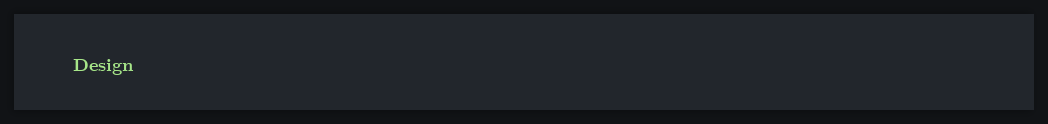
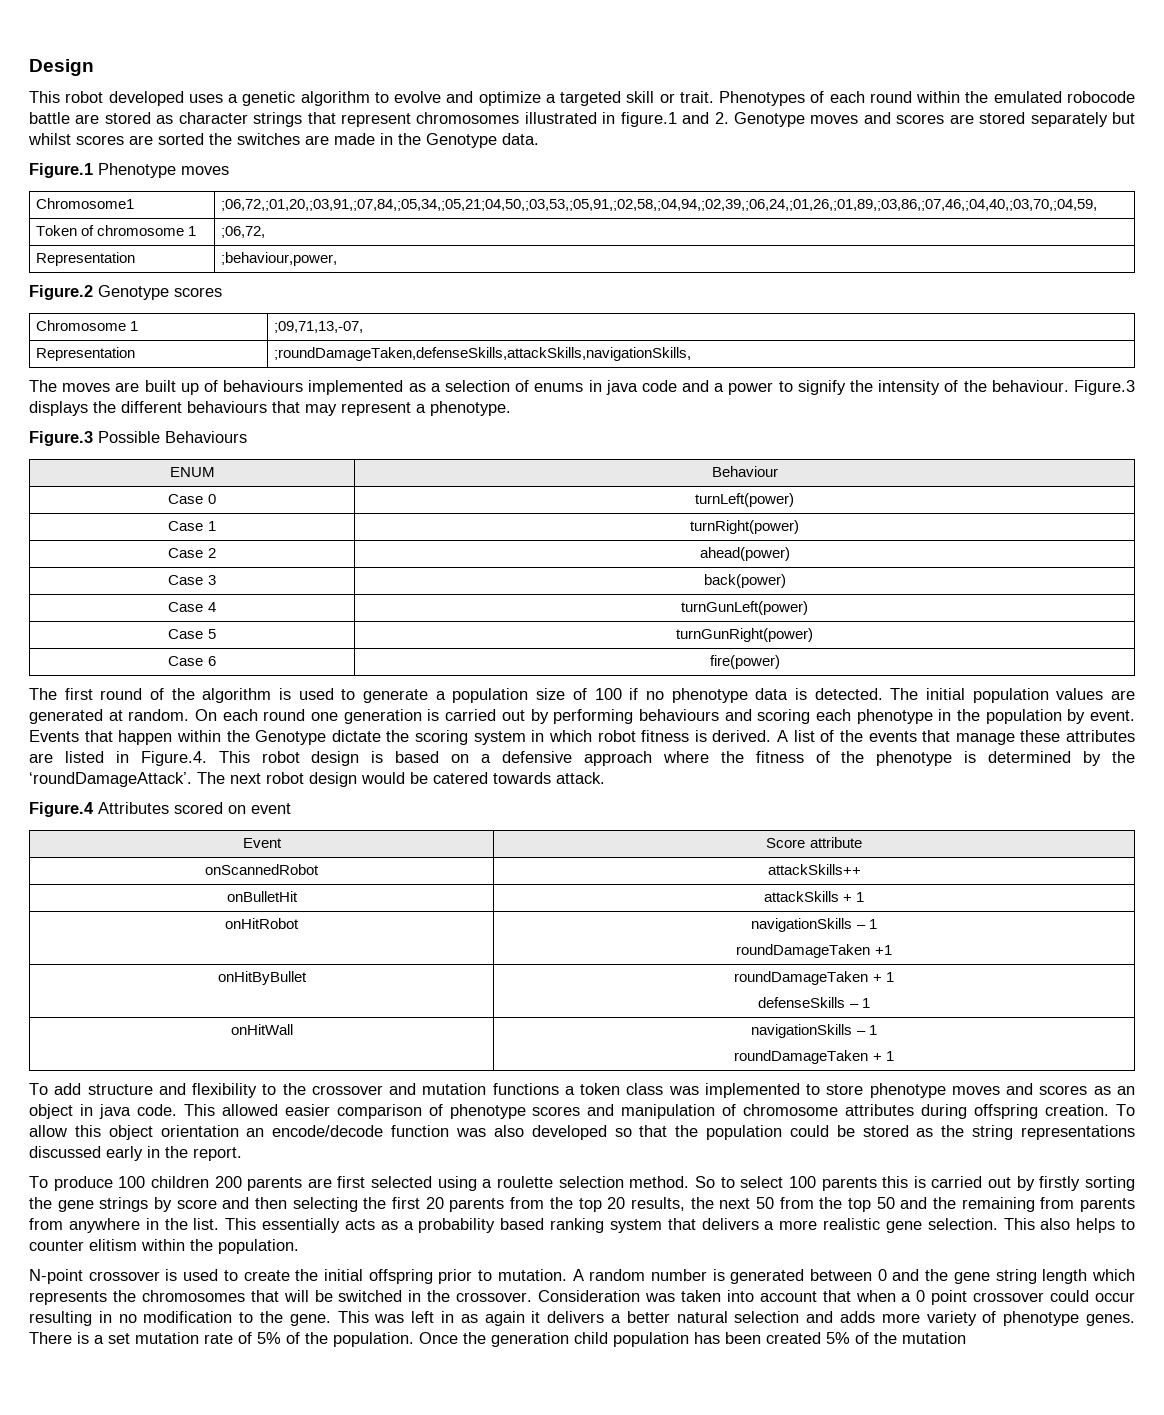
+ This robot developed uses a genetic algorithm to evolve and optimize a targeted skill or trait. Phenotypes of each round within the emulated robocode battle are stored as character strings that represent chromosomes illustrated in figure.1 and 2. Genotype moves and scores are stored separately but whilst scores are sorted the switches are made in the Genotype data.
+ Figure.1 Phenotype moves
+ Chromosome1 | ;06,72,;01,20,;03,91,;07,84,;05,34,;05,21;04,50,;03,53,;05,91,;02,58,;04,94,;02,39,;06,24,;01,26,;01,89,;03,86,;07,46,;04,40,;03,70,;04,59,
+ Token of chromosome 1 | ;06,72,
+ Representation | ;behaviour,power,
+ Figure.2 Genotype scores
+ Chromosome 1 | ;09,71,13,-07,
+ Representation | ;roundDamageTaken,defenseSkills,attackSkills,navigationSkills,
+ The moves are built up of behaviours implemented as a selection of enums in java code and a power to signify the intensity of the behaviour. Figure.3 displays the different behaviours that may represent a phenotype.
+ Figure.3 Possible Behaviours
+ ENUM | Behaviour
+ Case 0 | turnLeft(power)
+ Case 1 | turnRight(power)
+ Case 2 | ahead(power)
+ Case 3 | back(power)
+ Case 4 | turnGunLeft(power)
+ Case 5 | turnGunRight(power)
+ Case 6 | fire(power)
+ The first round of the algorithm is used to generate a population size of 100 if no phenotype data is detected. The initial population values are generated at random. On each round one generation is carried out by performing behaviours and scoring each phenotype in the population by event. Events that happen within the Genotype dictate the scoring system in which robot fitness is derived. A list of the events that manage these attributes are listed in Figure.4. This robot design is based on a defensive approach where the fitness of the phenotype is determined by the ‘roundDamageAttack’. The next robot design would be catered towards attack.
+ Figure.4 Attributes scored on event
+ Event | Score attribute
+ onScannedRobot | attackSkills++
+ onBulletHit | attackSkills + 1
+ onHitRobot | navigationSkills – 1
+ roundDamageTaken +1
+ onHitByBullet | roundDamageTaken + 1
+ defenseSkills – 1
+ onHitWall | navigationSkills – 1
+ roundDamageTaken + 1
+ To add structure and flexibility to the crossover and mutation functions a token class was implemented to store phenotype moves and scores as an object in java code. This allowed easier comparison of phenotype scores and manipulation of chromosome attributes during offspring creation. To allow this object orientation an encode/decode function was also developed so that the population could be stored as the string representations discussed early in the report.
+ To produce 100 children 200 parents are first selected using a roulette selection method. So to select 100 parents this is carried out by firstly sorting the gene strings by score and then selecting the first 20 parents from the top 20 results, the next 50 from the top 50 and the remaining from parents from anywhere in the list. This essentially acts as a probability based ranking system that delivers a more realistic gene selection. This also helps to counter elitism within the population.
+ N-point crossover is used to create the initial offspring prior to mutation. A random number is generated between 0 and the gene string length which represents the chromosomes that will be switched in the crossover. Consideration was taken into account that when a 0 point crossover could occur resulting in no modification to the gene. This was left in as again it delivers a better natural selection and adds more variety of phenotype genes. There is a set mutation rate of 5% of the population. Once the generation child population has been created 5% of the mutation

